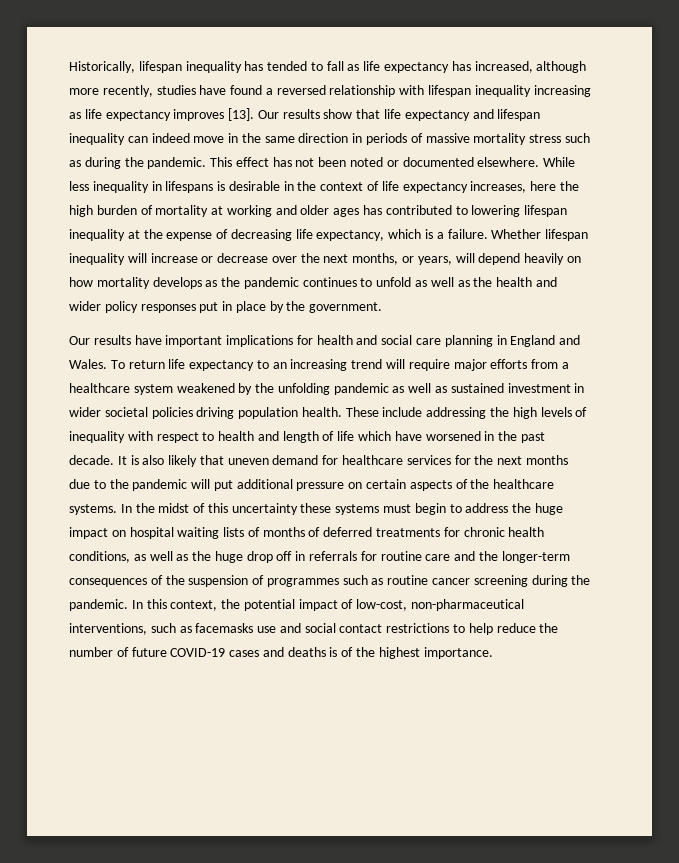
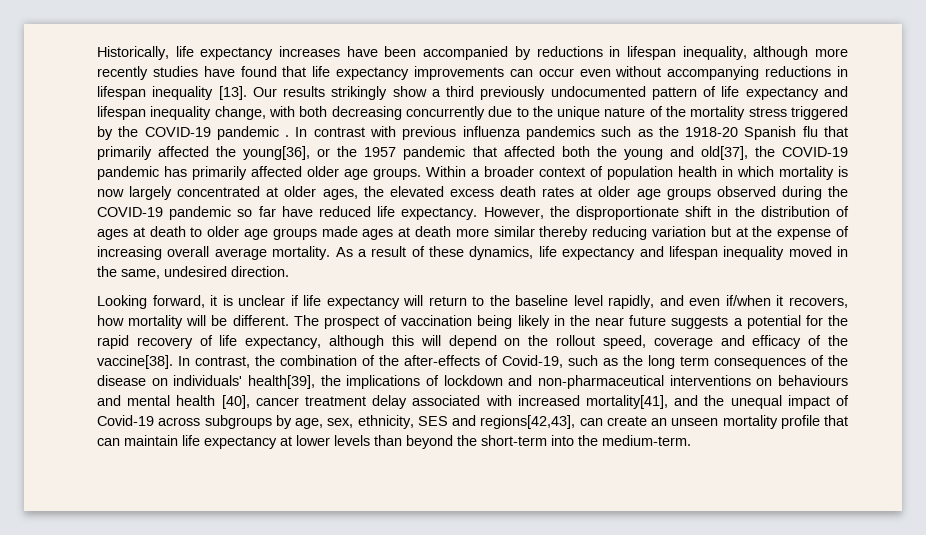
- Historically, lifespan inequality has tended to fall as life expectancy has increased, although more recently, studies have found a reversed relationship with lifespan inequality increasing as life expectancy improves [13]. Our results show that life expectancy and lifespan inequality can indeed move in the same direction in periods of massive mortality stress such as during the pandemic. This effect has not been noted or documented elsewhere. While less inequality in lifespans is desirable in the context of life expectancy increases, here the high burden of mortality at working and older ages has contributed to lowering lifespan inequality at the expense of decreasing life expectancy, which is a failure. Whether lifespan inequality will increase or decrease over the next months, or years, will depend heavily on how mortality develops as the pandemic continues to unfold as well as the health and wider policy responses put in place by the government.
- Our results have important implications for health and social care planning in England and Wales. To return life expectancy to an increasing trend will require major efforts from a healthcare system weakened by the unfolding pandemic as well as sustained investment in wider societal policies driving population health. These include addressing the high levels of inequality with respect to health and length of life which have worsened in the past decade. It is also likely that uneven demand for healthcare services for the next months due to the pandemic will put additional pressure on certain aspects of the healthcare systems. In the midst of this uncertainty these systems must begin to address the huge impact on hospital waiting lists of months of deferred treatments for chronic health conditions, as well as the huge drop off in referrals for routine care and the longer-term consequences of the suspension of programmes such as routine cancer screening during the pandemic. In this context, the potential impact of low-cost, non-pharmaceutical interventions, such as facemasks use and social contact restrictions to help reduce the number of future COVID-19 cases and deaths is of the highest importance.
+ Historically, life expectancy increases have been accompanied by reductions in lifespan inequality, although more recently studies have found that life expectancy improvements can occur even without accompanying reductions in lifespan inequality [13]. Our results strikingly show a third previously undocumented pattern of life expectancy and lifespan inequality change, with both decreasing concurrently due to the unique nature of the mortality stress triggered by the COVID-19 pandemic . In contrast with previous influenza pandemics such as the 1918-20 Spanish flu that primarily affected the young[36], or the 1957 pandemic that affected both the young and old[37], the COVID-19 pandemic has primarily affected older age groups. Within a broader context of population health in which mortality is now largely concentrated at older ages, the elevated excess death rates at older age groups observed during the COVID-19 pandemic so far have reduced life expectancy. However, the disproportionate shift in the distribution of ages at death to older age groups made ages at death more similar thereby reducing variation but at the expense of increasing overall average mortality. As a result of these dynamics, life expectancy and lifespan inequality moved in the same, undesired direction.
+ Looking forward, it is unclear if life expectancy will return to the baseline level rapidly, and even if/when it recovers, how mortality will be different. The prospect of vaccination being likely in the near future suggests a potential for the rapid recovery of life expectancy, although this will depend on the rollout speed, coverage and efficacy of the vaccine[38]. In contrast, the combination of the after-effects of Covid-19, such as the long term consequences of the disease on individuals' health[39], the implications of lockdown and non-pharmaceutical interventions on behaviours and mental health [40], cancer treatment delay associated with increased mortality[41], and the unequal impact of Covid-19 across subgroups by age, sex, ethnicity, SES and regions[42,43], can create an unseen mortality profile that can maintain life expectancy at lower levels than beyond the short-term into the medium-term.

